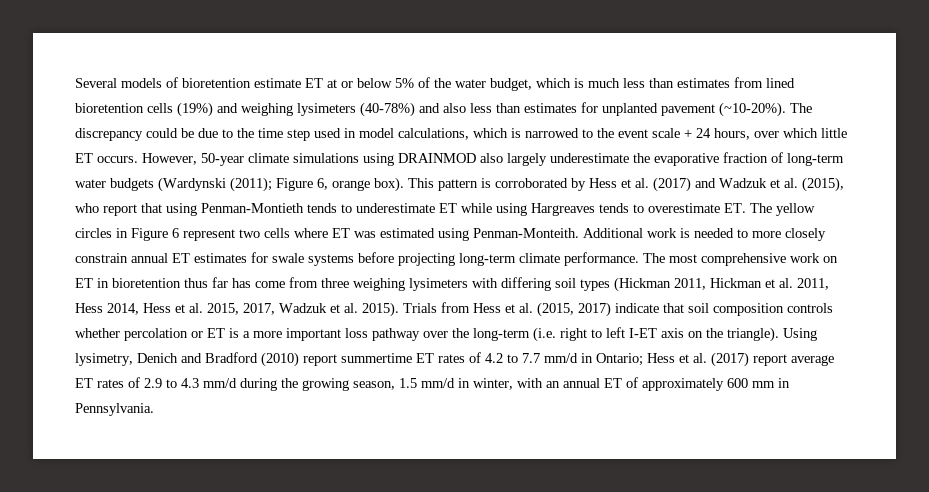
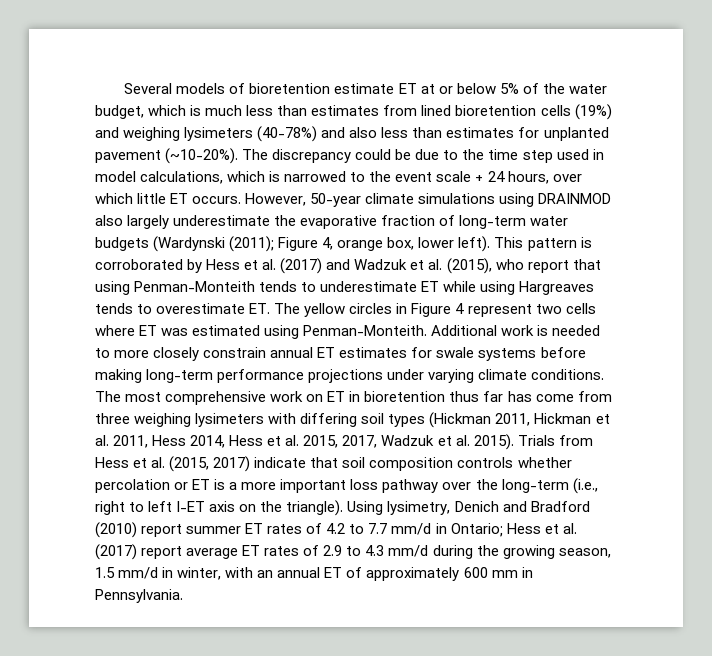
- However, 50-year climate simulations using DRAINMOD also largely underestimate the evaporative fraction of long-term water budgets (Wardynski (2011); Figure 6, orange box).
+ However, 50-year climate simulations using DRAINMOD also largely underestimate the evaporative fraction of long-term water budgets (Wardynski (2011); Figure 4, orange box, lower left).
- This pattern is corroborated by Hess et al. (2017) and Wadzuk et al. (2015), who report that using Penman-Montieth tends to underestimate ET while using Hargreaves tends to overestimate ET. The yellow circles in Figure 6 represent two cells where ET was estimated using Penman-Monteith.
+ This pattern is corroborated by Hess et al. (2017) and Wadzuk et al. (2015), who report that using Penman-Monteith tends to underestimate ET while using Hargreaves tends to overestimate ET. The yellow circles in Figure 4 represent two cells where ET was estimated using Penman-Monteith.
- Additional work is needed to more closely constrain annual ET estimates for swale systems before projecting long-term climate performance.
+ Additional work is needed to more closely constrain annual ET estimates for swale systems before making long-term performance projections under varying climate conditions.
- Trials from Hess et al. (2015, 2017) indicate that soil composition controls whether percolation or ET is a more important loss pathway over the long-term (i.e. right to left I-ET axis on the triangle).
+ Trials from Hess et al. (2015, 2017) indicate that soil composition controls whether percolation or ET is a more important loss pathway over the long-term (i.e., right to left I-ET axis on the triangle).
- Using lysimetry, Denich and Bradford (2010) report summertime ET rates of 4.2 to 7.7 mm/d in Ontario; Hess et al. (2017) report average ET rates of 2.9 to 4.3 mm/d during the growing season, 1.5 mm/d in winter, with an annual ET of approximately 600 mm in Pennsylvania.
+ Using lysimetry, Denich and Bradford (2010) report summer ET rates of 4.2 to 7.7 mm/d in Ontario; Hess et al. (2017) report average ET rates of 2.9 to 4.3 mm/d during the growing season, 1.5 mm/d in winter, with an annual ET of approximately 600 mm in Pennsylvania.

